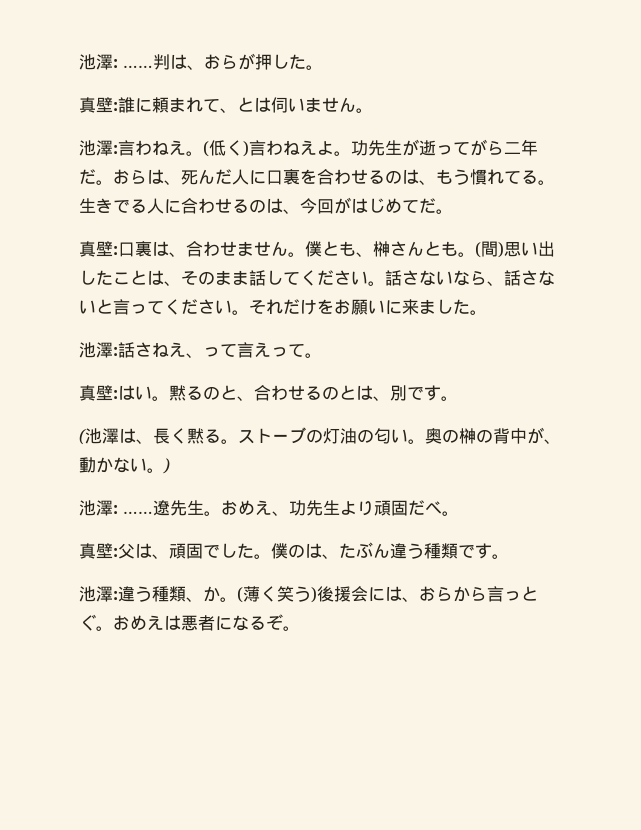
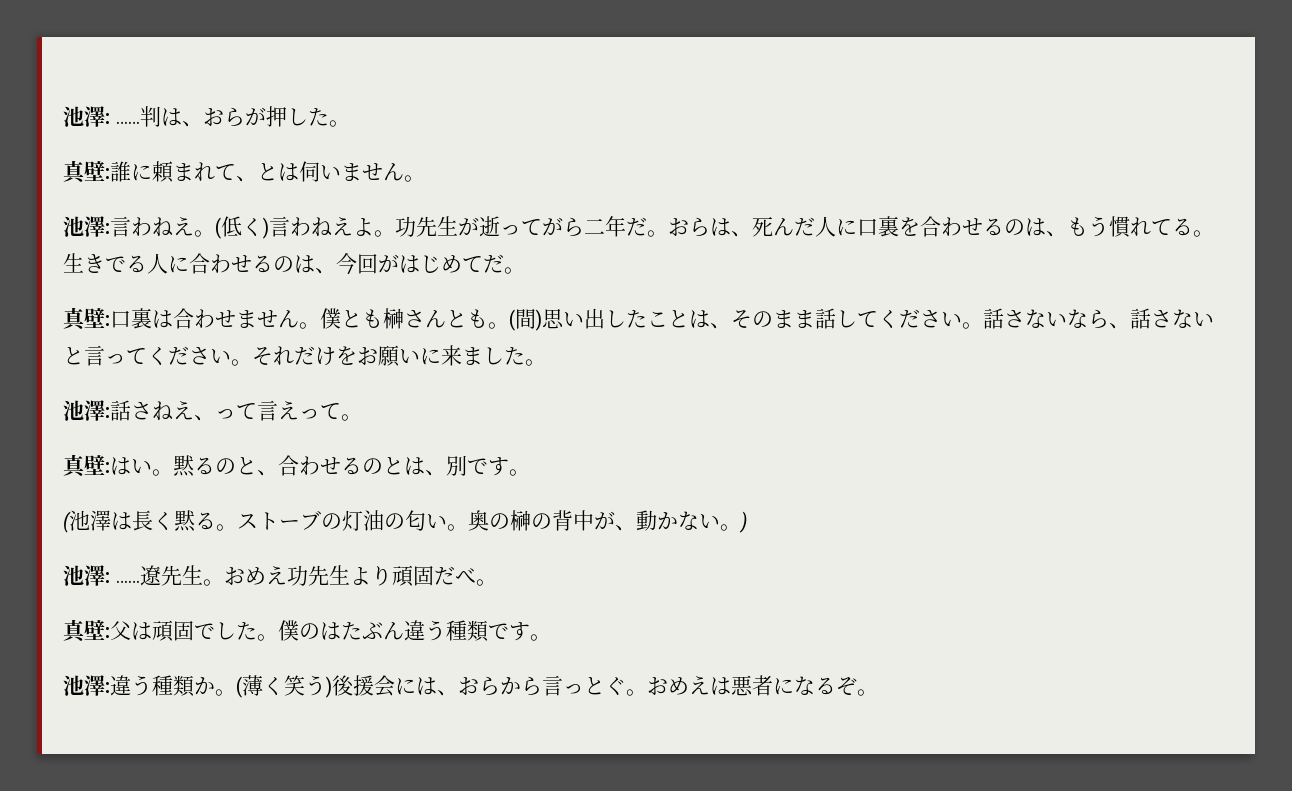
- 真壁:口裏は、合わせません。
+ 真壁:口裏は合わせません。
- 僕とも、榊さんとも。
+ 僕とも榊さんとも。
- (池澤は、長く黙る。
+ (池澤は長く黙る。
- おめえ、功先生より頑固だべ。
+ おめえ功先生より頑固だべ。
- 真壁:父は、頑固でした。
+ 真壁:父は頑固でした。
- 僕のは、たぶん違う種類です。
+ 僕のはたぶん違う種類です。
- 池澤:違う種類、か。
+ 池澤:違う種類か。

